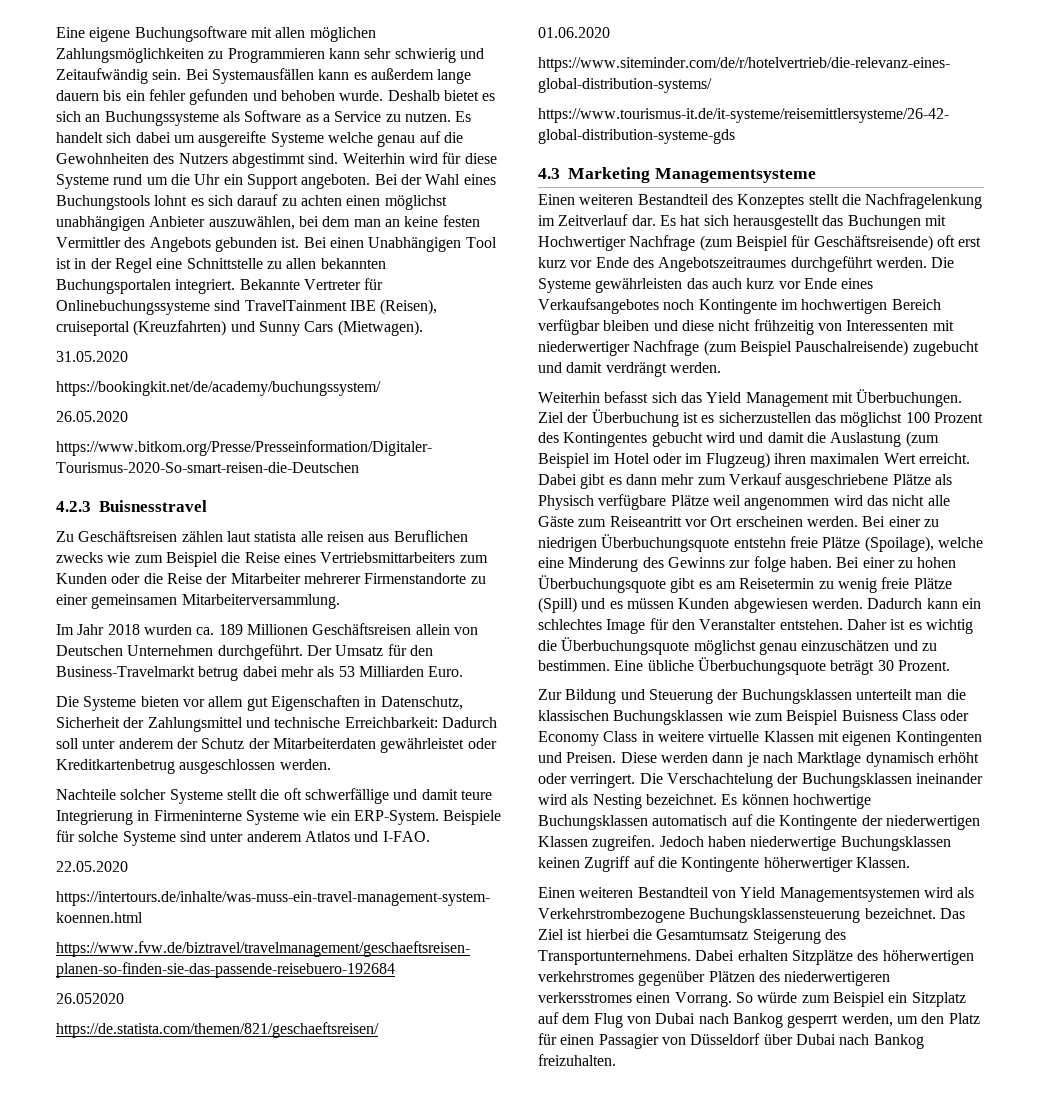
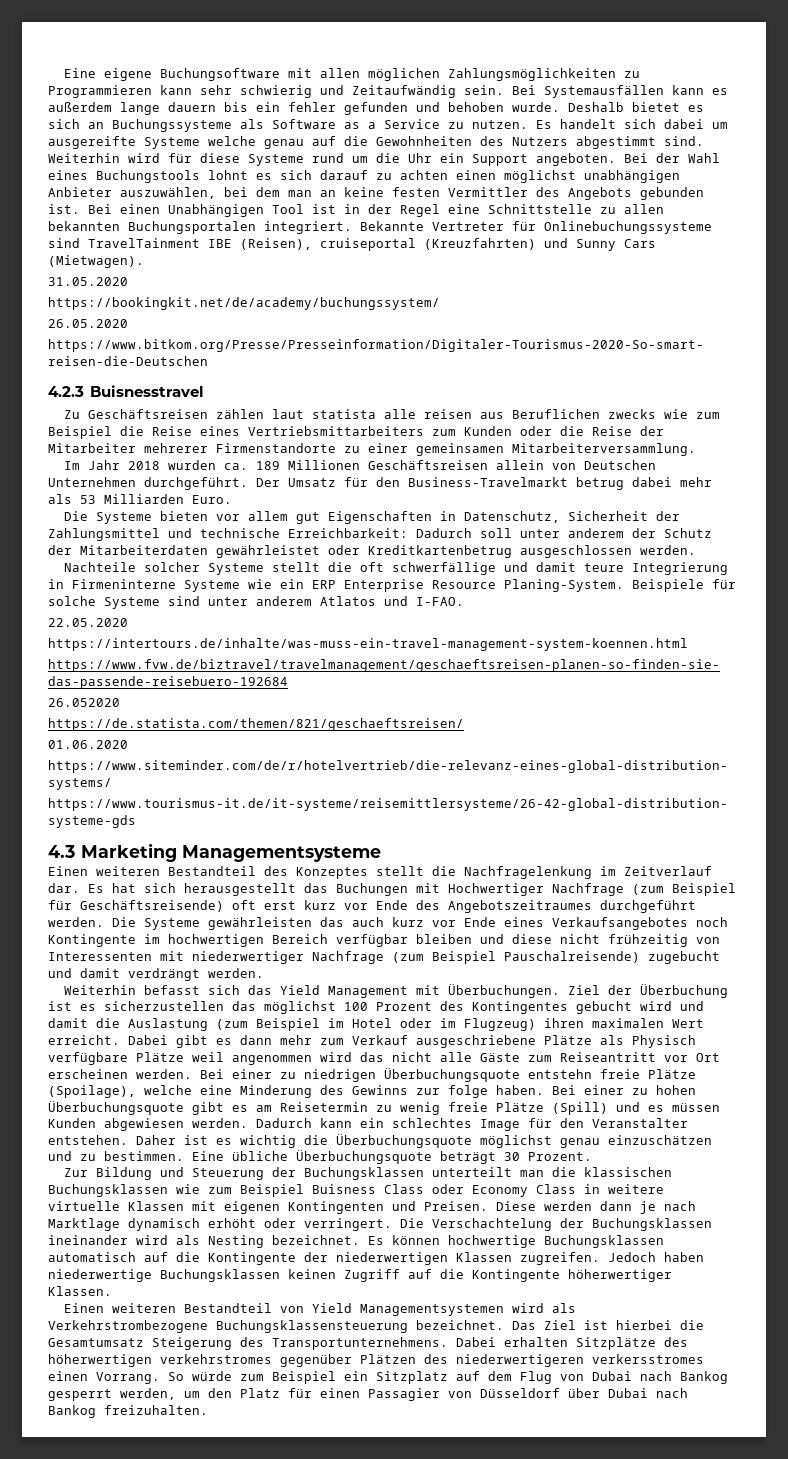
- Nachteile solcher Systeme stellt die oft schwerfällige und damit teure Integrierung in Firmeninterne Systeme wie ein ERP-System.
+ Nachteile solcher Systeme stellt die oft schwerfällige und damit teure Integrierung in Firmeninterne Systeme wie ein ERP Enterprise Resource Planing-System.

